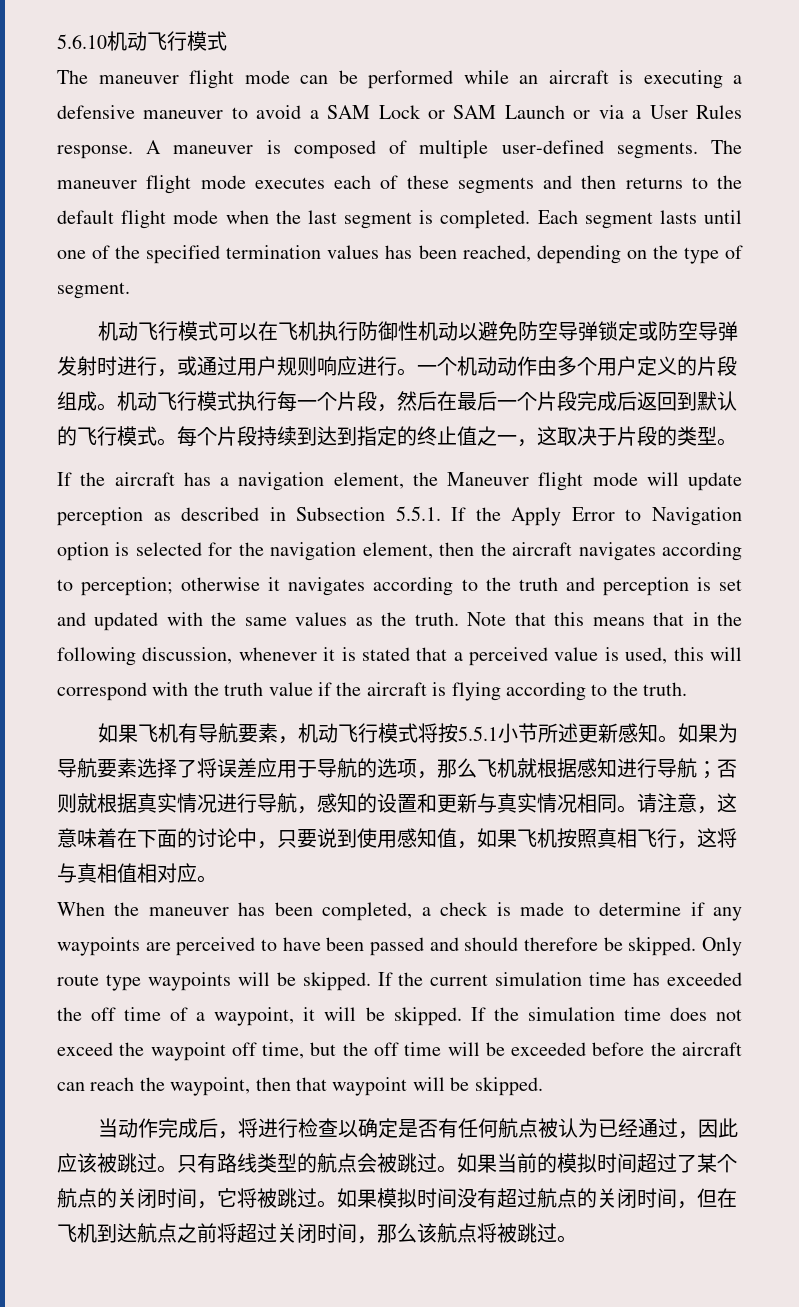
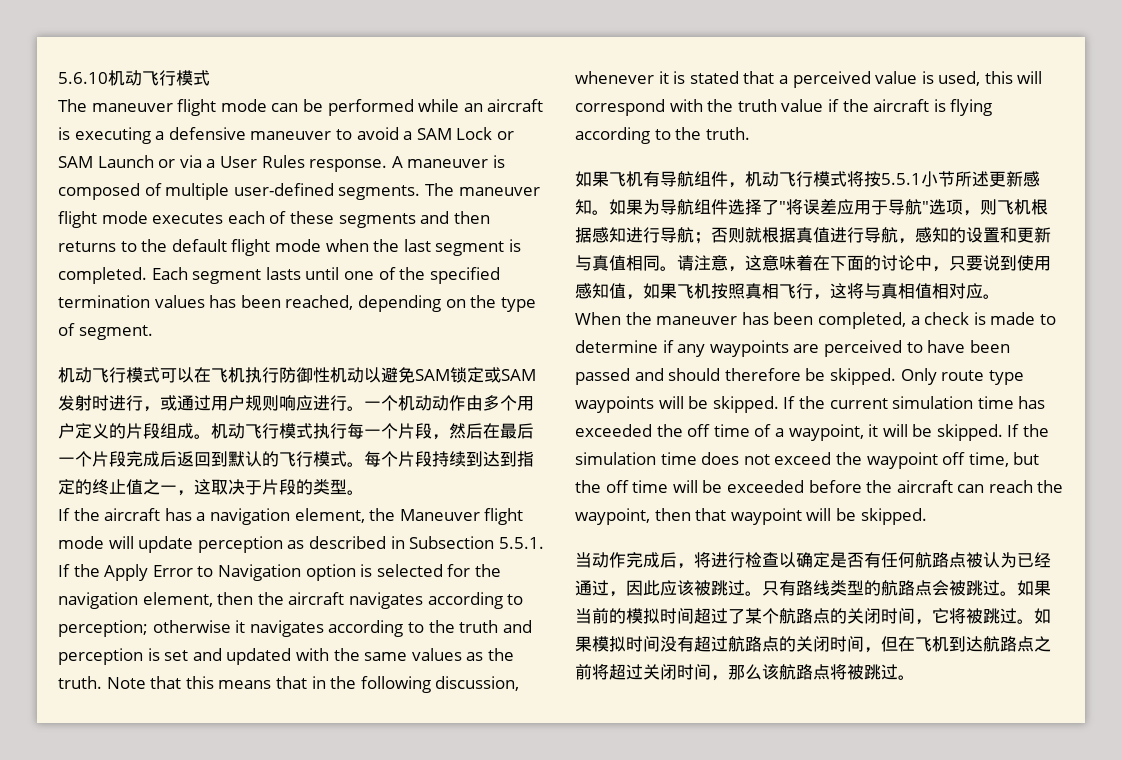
- 机动飞行模式可以在飞机执行防御性机动以避免防空导弹锁定或防空导弹发射时进行，或通过用户规则响应进行。
+ 机动飞行模式可以在飞机执行防御性机动以避免SAM锁定或SAM发射时进行，或通过用户规则响应进行。
- 如果飞机有导航要素，机动飞行模式将按5.5.1小节所述更新感知。
+ 如果飞机有导航组件，机动飞行模式将按5.5.1小节所述更新感知。
- 如果为导航要素选择了将误差应用于导航的选项，那么飞机就根据感知进行导航；否则就根据真实情况进行导航，感知的设置和更新与真实情况相同。
+ 如果为导航组件选择了"将误差应用于导航"选项，则飞机根据感知进行导航；否则就根据真值进行导航，感知的设置和更新与真值相同。
- 当动作完成后，将进行检查以确定是否有任何航点被认为已经通过，因此应该被跳过。
+ 当动作完成后，将进行检查以确定是否有任何航路点被认为已经通过，因此应该被跳过。
- 只有路线类型的航点会被跳过。
+ 只有路线类型的航路点会被跳过。
- 如果当前的模拟时间超过了某个航点的关闭时间，它将被跳过。
+ 如果当前的模拟时间超过了某个航路点的关闭时间，它将被跳过。
- 如果模拟时间没有超过航点的关闭时间，但在飞机到达航点之前将超过关闭时间，那么该航点将被跳过。
+ 如果模拟时间没有超过航路点的关闭时间，但在飞机到达航路点之前将超过关闭时间，那么该航路点将被跳过。

